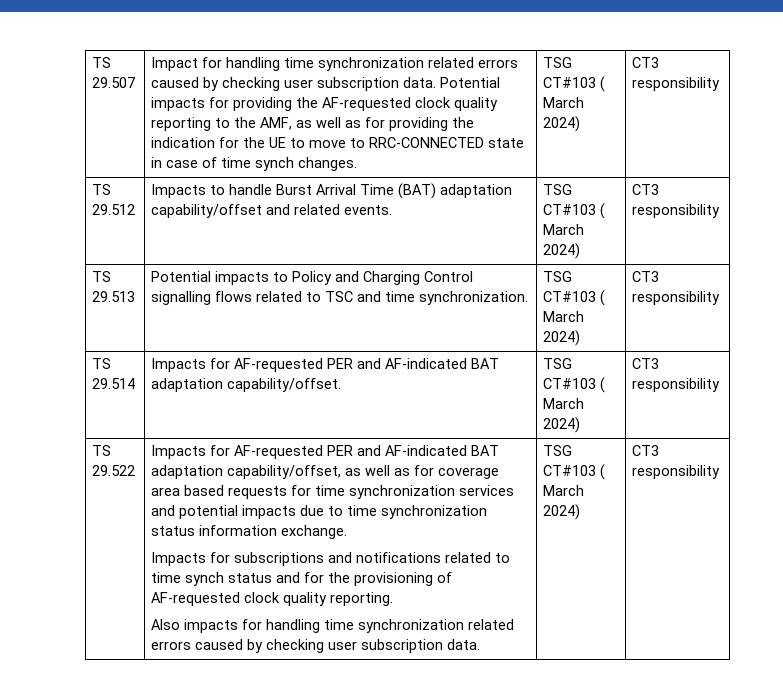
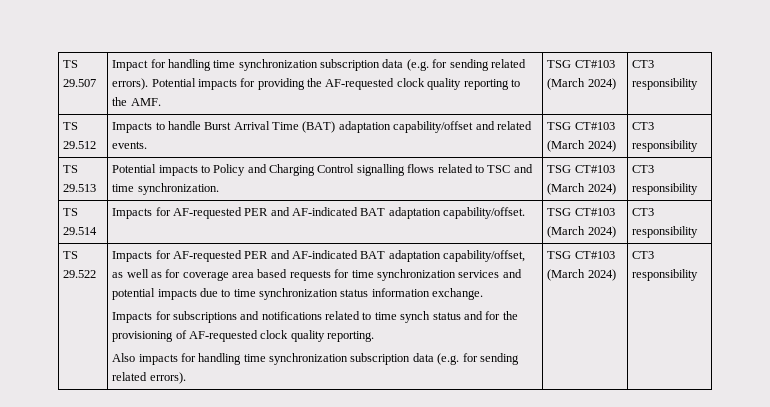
- Impact for handling time synchronization related errors caused by checking user subscription data.
+ Impact for handling time synchronization subscription data (e.g. for sending related errors).
- Potential impacts for providing the AF-requested clock quality reporting to the AMF, as well as for providing the indication for the UE to move to RRC-CONNECTED state in case of time synch changes. | TSG CT#103 ( March 2024)
+ Potential impacts for providing the AF-requested clock quality reporting to the AMF. | TSG CT#103 (March 2024)
- TS 29.512 | Impacts to handle Burst Arrival Time (BAT) adaptation capability/offset and related events. | TSG CT#103 ( March 2024) | CT3 responsibility
+ TS 29.512 | Impacts to handle Burst Arrival Time (BAT) adaptation capability/offset and related events. | TSG CT#103 (March 2024) | CT3 responsibility
- TS 29.513 | Potential impacts to Policy and Charging Control signalling flows related to TSC and time synchronization. | TSG CT#103 ( March 2024) | CT3 responsibility
+ TS 29.513 | Potential impacts to Policy and Charging Control signalling flows related to TSC and time synchronization. | TSG CT#103 (March 2024) | CT3 responsibility
- TS 29.514 | Impacts for AF-requested PER and AF-indicated BAT adaptation capability/offset. | TSG CT#103 ( March 2024) | CT3 responsibility
+ TS 29.514 | Impacts for AF-requested PER and AF-indicated BAT adaptation capability/offset. | TSG CT#103 (March 2024) | CT3 responsibility
- Also impacts for handling time synchronization related errors caused by checking user subscription data. | TSG CT#103 ( March 2024)
+ Also impacts for handling time synchronization subscription data (e.g. for sending related errors). | TSG CT#103 (March 2024)

